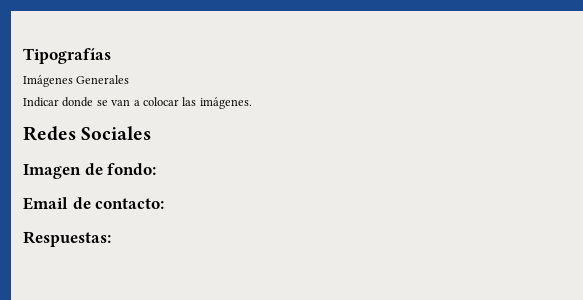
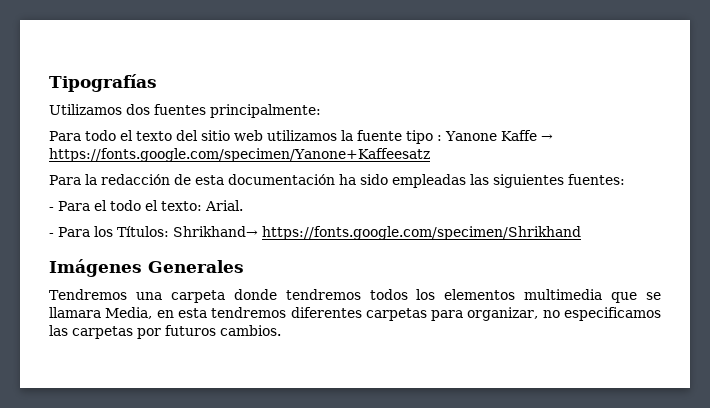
+ Utilizamos dos fuentes principalmente:
+ Para todo el texto del sitio web utilizamos la fuente tipo : Yanone Kaffe → https://fonts.google.com/specimen/Yanone+Kaffeesatz
+ Para la redacción de esta documentación ha sido empleadas las siguientes fuentes:
+ - Para el todo el texto: Arial.
+ - Para los Títulos: Shrikhand→ https://fonts.google.com/specimen/Shrikhand
  Imágenes Generales
- Indicar donde se van a colocar las imágenes.
- Redes Sociales
- Imagen de fondo:
- Email de contacto:
- Respuestas:
+ Tendremos una carpeta donde tendremos todos los elementos multimedia que se llamara Media, en esta tendremos diferentes carpetas para organizar, no especificamos las carpetas por futuros cambios.

